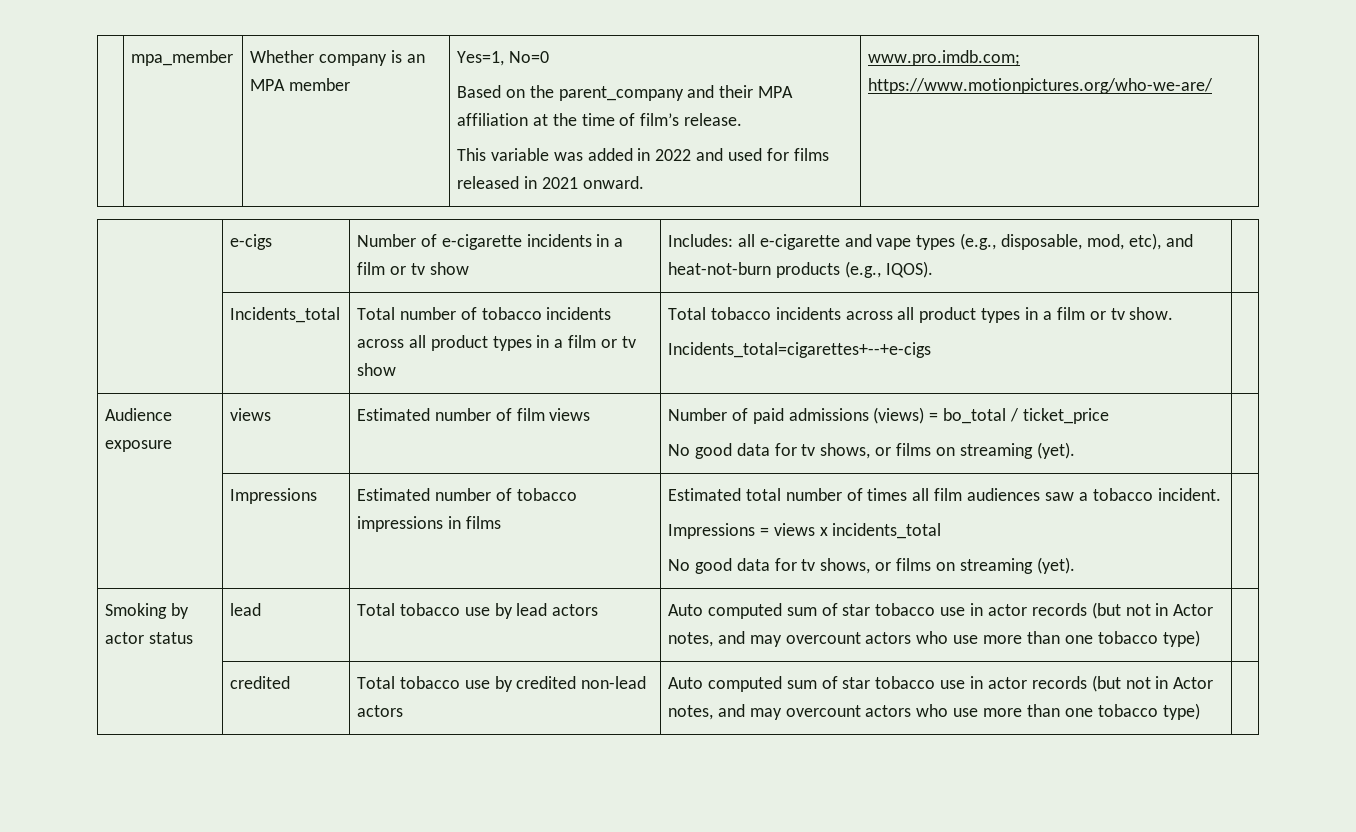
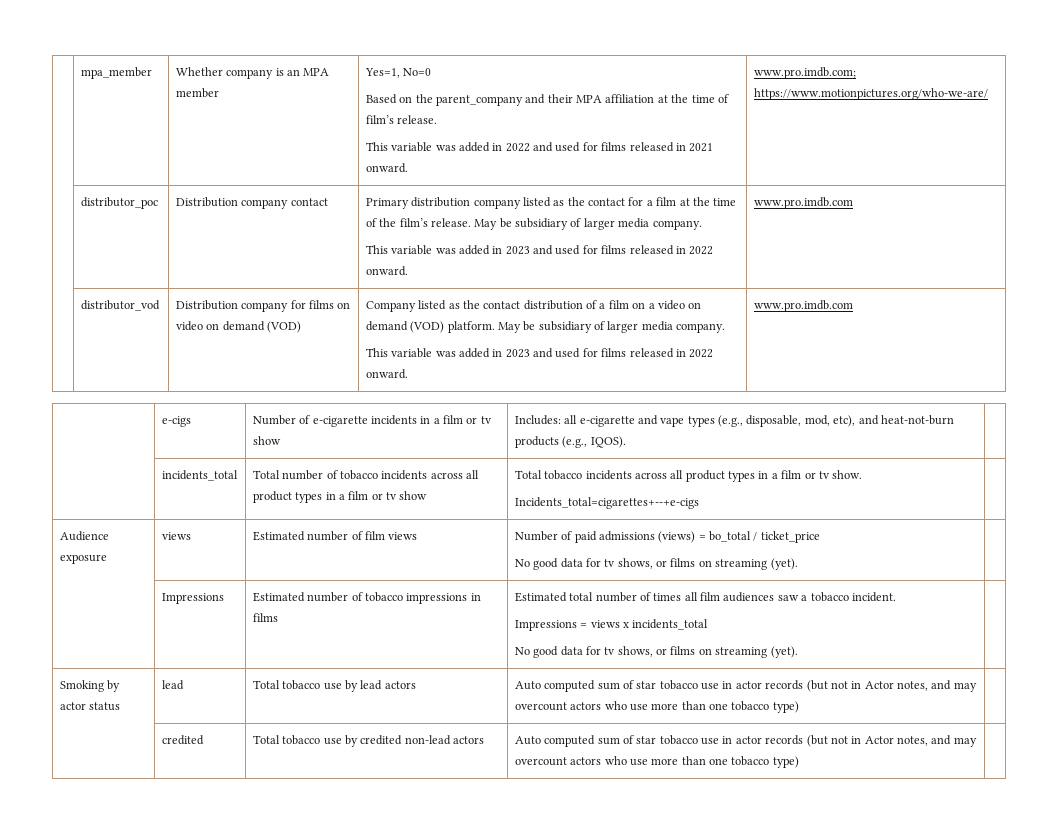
+ distributor_poc | Distribution company contact | Primary distribution company listed as the contact for a film at the time of the film’s release. May be subsidiary of larger media company.
+ This variable was added in 2023 and used for films released in 2022 onward. | www.pro.imdb.com
+ | distributor_vod | Distribution company for films on video on demand (VOD) | Company listed as the contact distribution of a film on a video on demand (VOD) platform. May be subsidiary of larger media company.
+ This variable was added in 2023 and used for films released in 2022 onward. | www.pro.imdb.com
- | Incidents_total | Total number of tobacco incidents across all product types in a film or tv show | Total tobacco incidents across all product types in a film or tv show.
+ | incidents_total | Total number of tobacco incidents across all product types in a film or tv show | Total tobacco incidents across all product types in a film or tv show.

